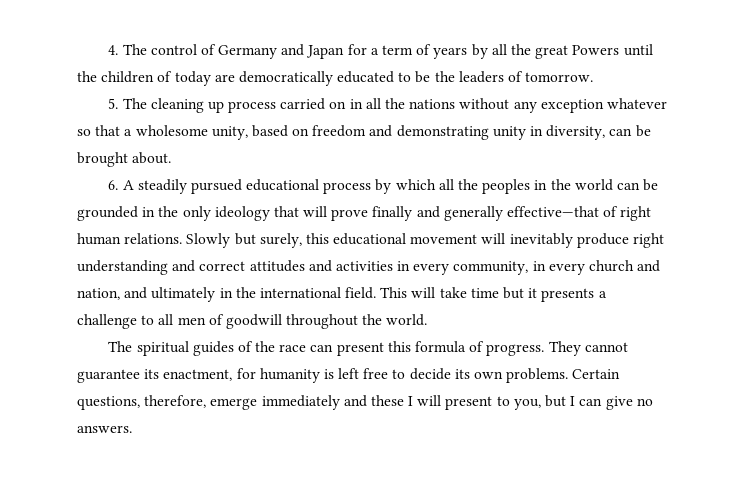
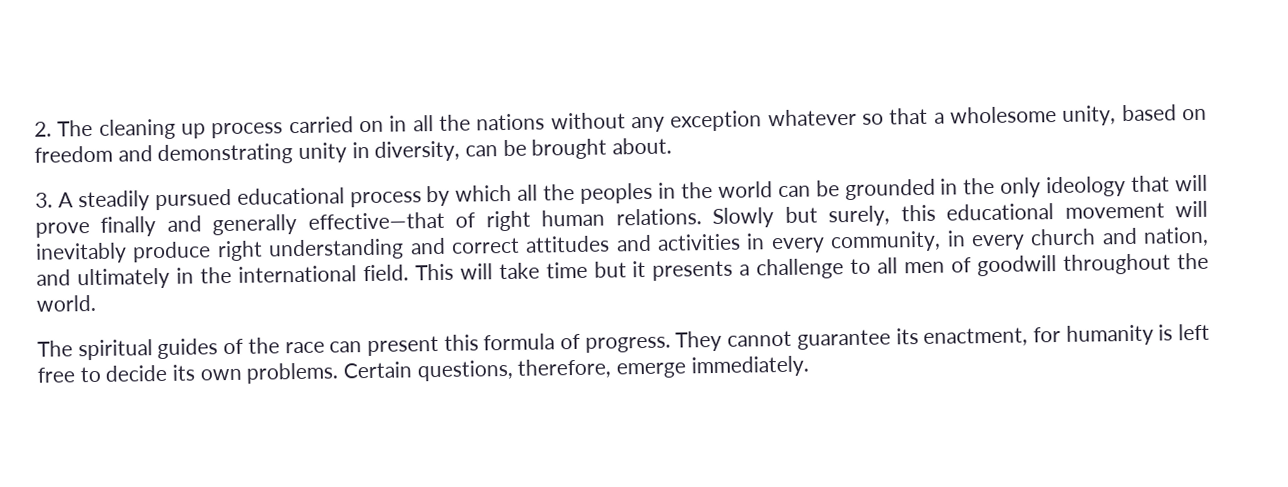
- 4. The control of Germany and Japan for a term of years by all the great Powers until the children of today are democratically educated to be the leaders of tomorrow.
- 5. The cleaning up process carried on in all the nations without any exception whatever so that a wholesome unity, based on freedom and demonstrating unity in diversity, can be brought about.
+ 2. The cleaning up process carried on in all the nations without any exception whatever so that a wholesome unity, based on freedom and demonstrating unity in diversity, can be brought about.
- 6. A steadily pursued educational process by which all the peoples in the world can be grounded in the only ideology that will prove finally and generally effective—that of right human relations.
+ 3. A steadily pursued educational process by which all the peoples in the world can be grounded in the only ideology that will prove finally and generally effective—that of right human relations.
- Certain questions, therefore, emerge immediately and these I will present to you, but I can give no answers.
+ Certain questions, therefore, emerge immediately.

